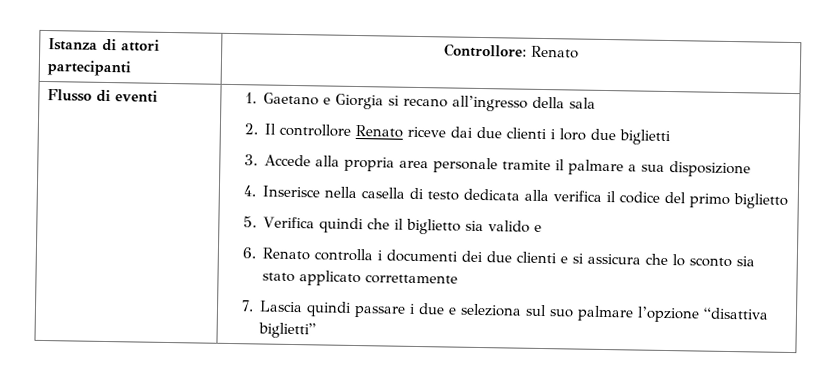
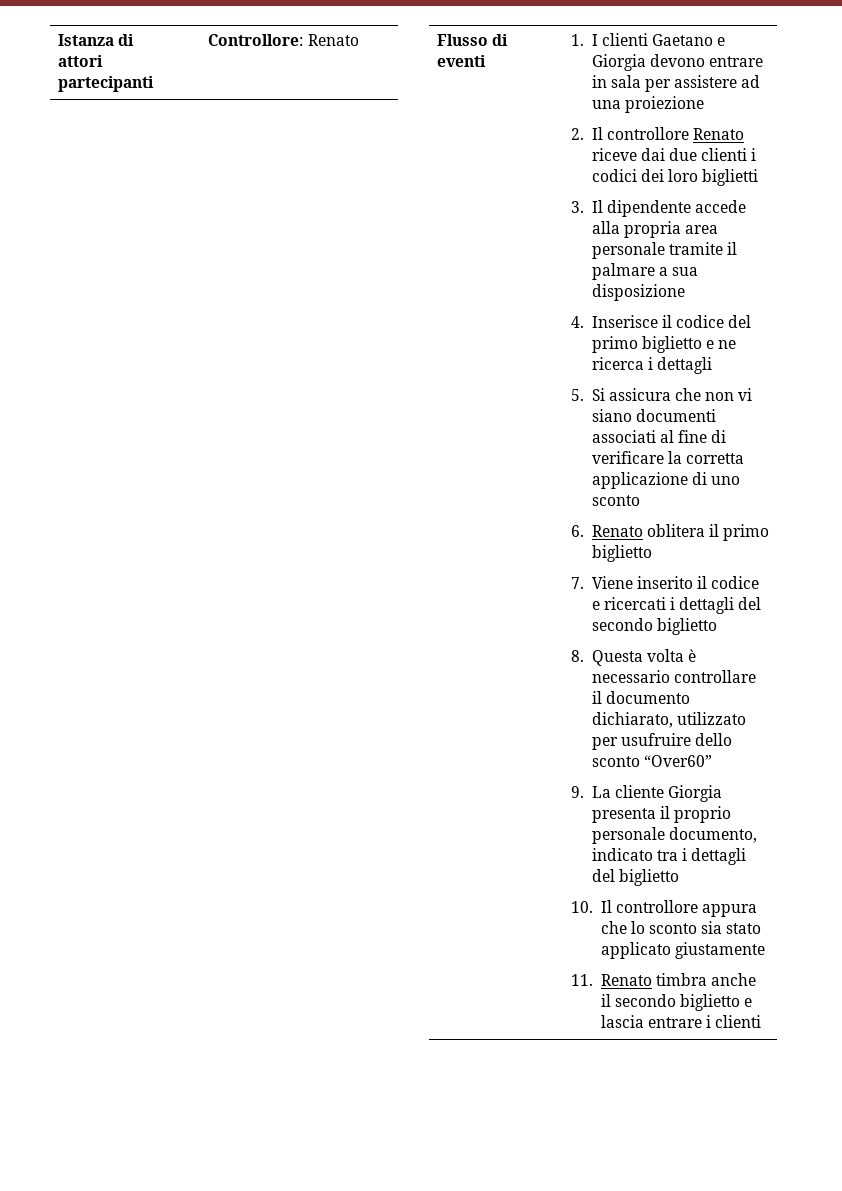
- 1. Gaetano e Giorgia si recano all’ingresso della sala
+ 1. I clienti Gaetano e Giorgia devono entrare in sala per assistere ad una proiezione
- 2. Il controllore Renato riceve dai due clienti i loro due biglietti
+ 2. Il controllore Renato riceve dai due clienti i codici dei loro biglietti
- 3. Accede alla propria area personale tramite il palmare a sua disposizione
+ 3. Il dipendente accede alla propria area personale tramite il palmare a sua disposizione
- 4. Inserisce nella casella di testo dedicata alla verifica il codice del primo biglietto
- 5. Verifica quindi che il biglietto sia valido e
- 6. Renato controlla i documenti dei due clienti e si assicura che lo sconto sia stato applicato correttamente
- 7. Lascia quindi passare i due e seleziona sul suo palmare l’opzione “disattiva biglietti”
+ 4. Inserisce il codice del primo biglietto e ne ricerca i dettagli
+ 5. Si assicura che non vi siano documenti associati al fine di verificare la corretta applicazione di uno sconto
+ 6. Renato oblitera il primo biglietto
+ 7. Viene inserito il codice e ricercati i dettagli del secondo biglietto
+ 8. Questa volta è necessario controllare il documento dichiarato, utilizzato per usufruire dello sconto “Over60”
+ 9. La cliente Giorgia presenta il proprio personale documento, indicato tra i dettagli del biglietto
+ 10. Il controllore appura che lo sconto sia stato applicato giustamente
+ 11. Renato timbra anche il secondo biglietto e lascia entrare i clienti

